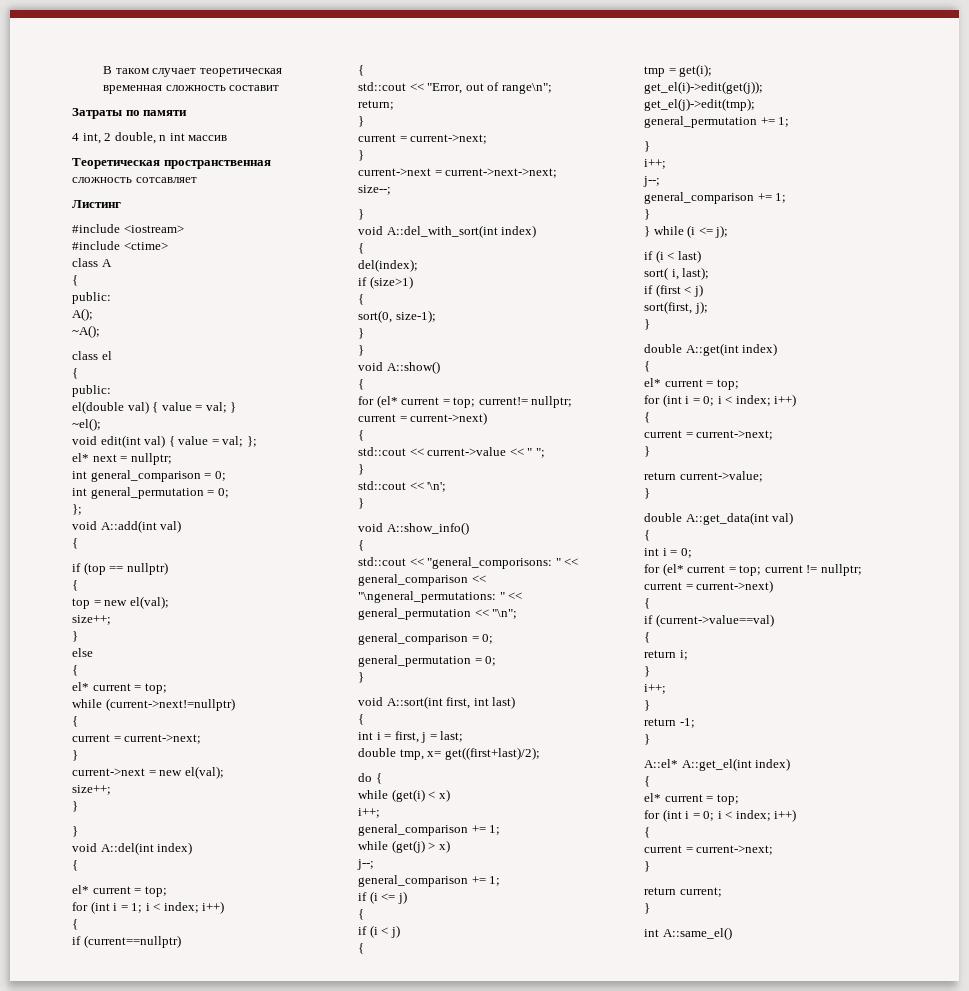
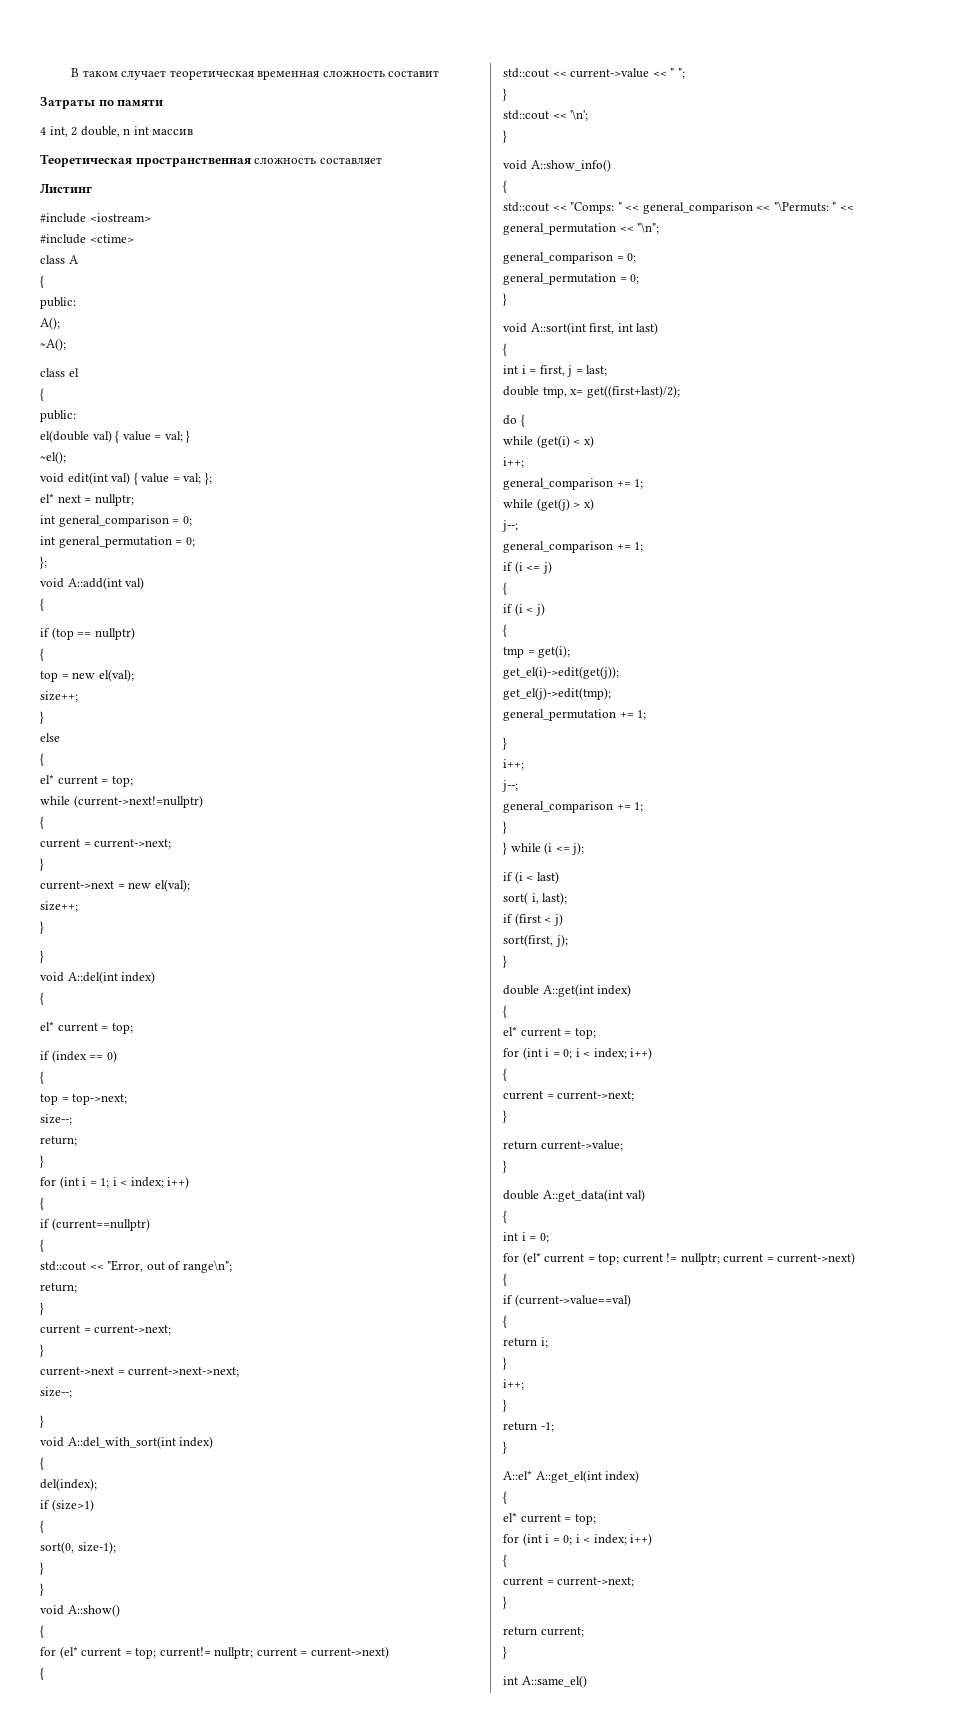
- Теоретическая пространственная сложность сотсавляет
+ Теоретическая пространственная сложность составляет
+ if (index == 0)
+ {
+ top = top->next;
+ size--;
+ return;
+ }
- std::cout << "general_comporisons: " << general_comparison << "\ngeneral_permutations: " << general_permutation << "\n";
+ std::cout << "Comps: " << general_comparison << "\Permuts: " << general_permutation << "\n";

